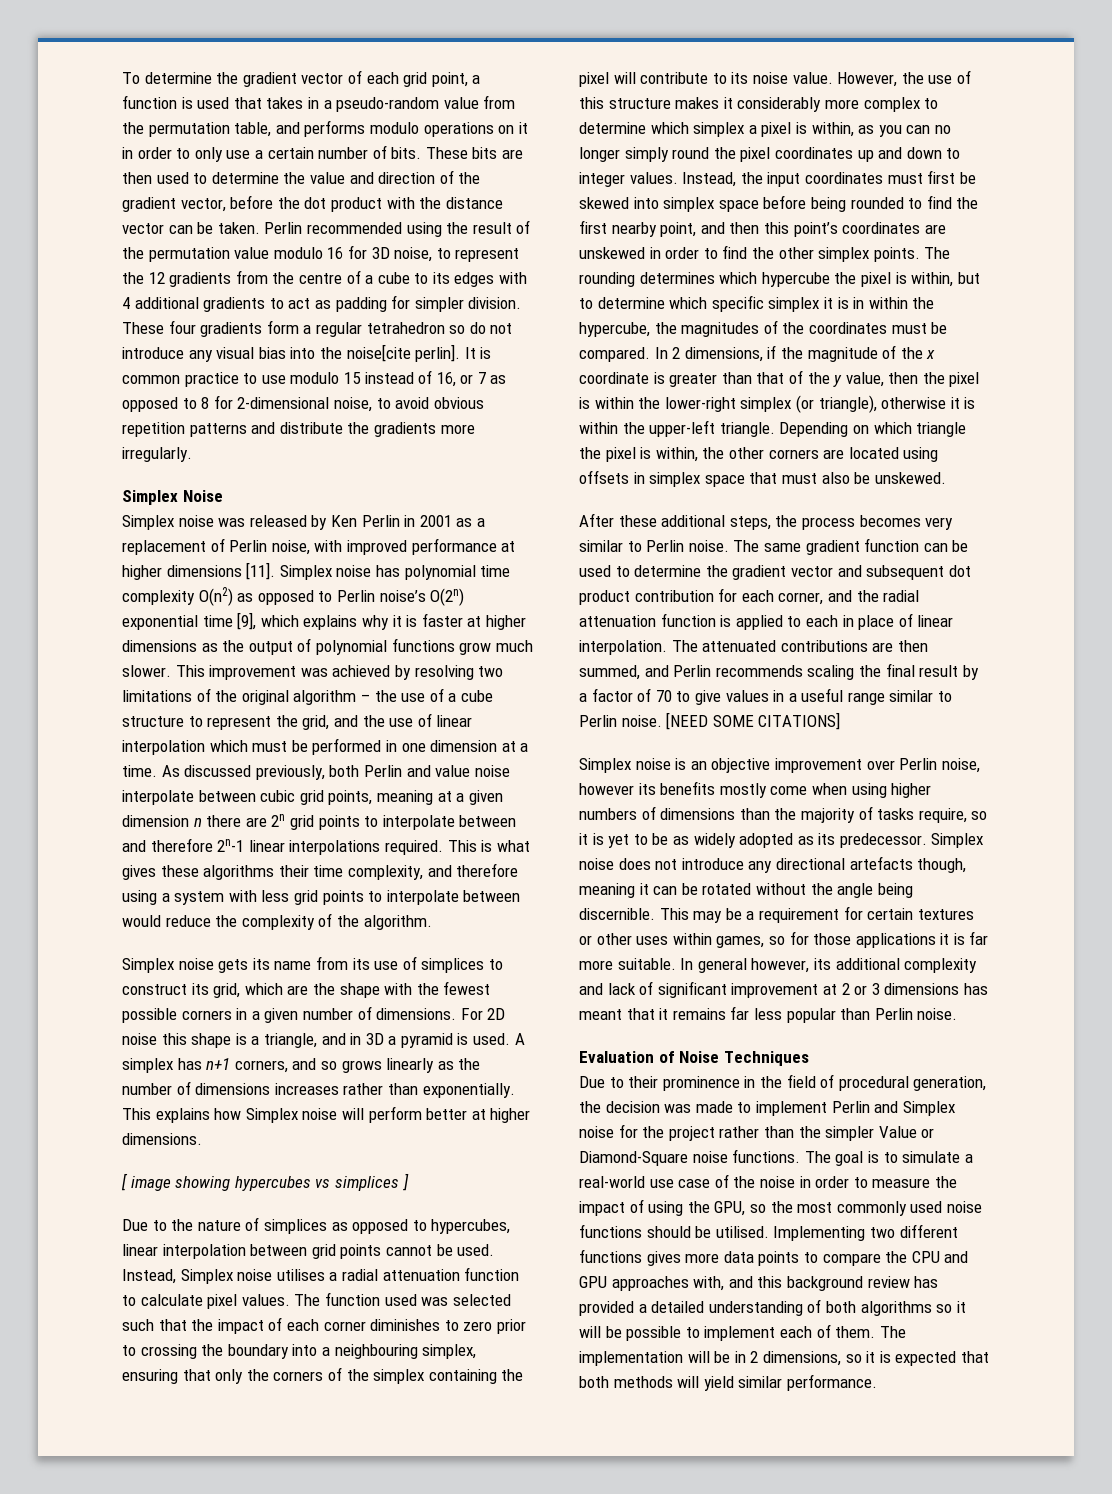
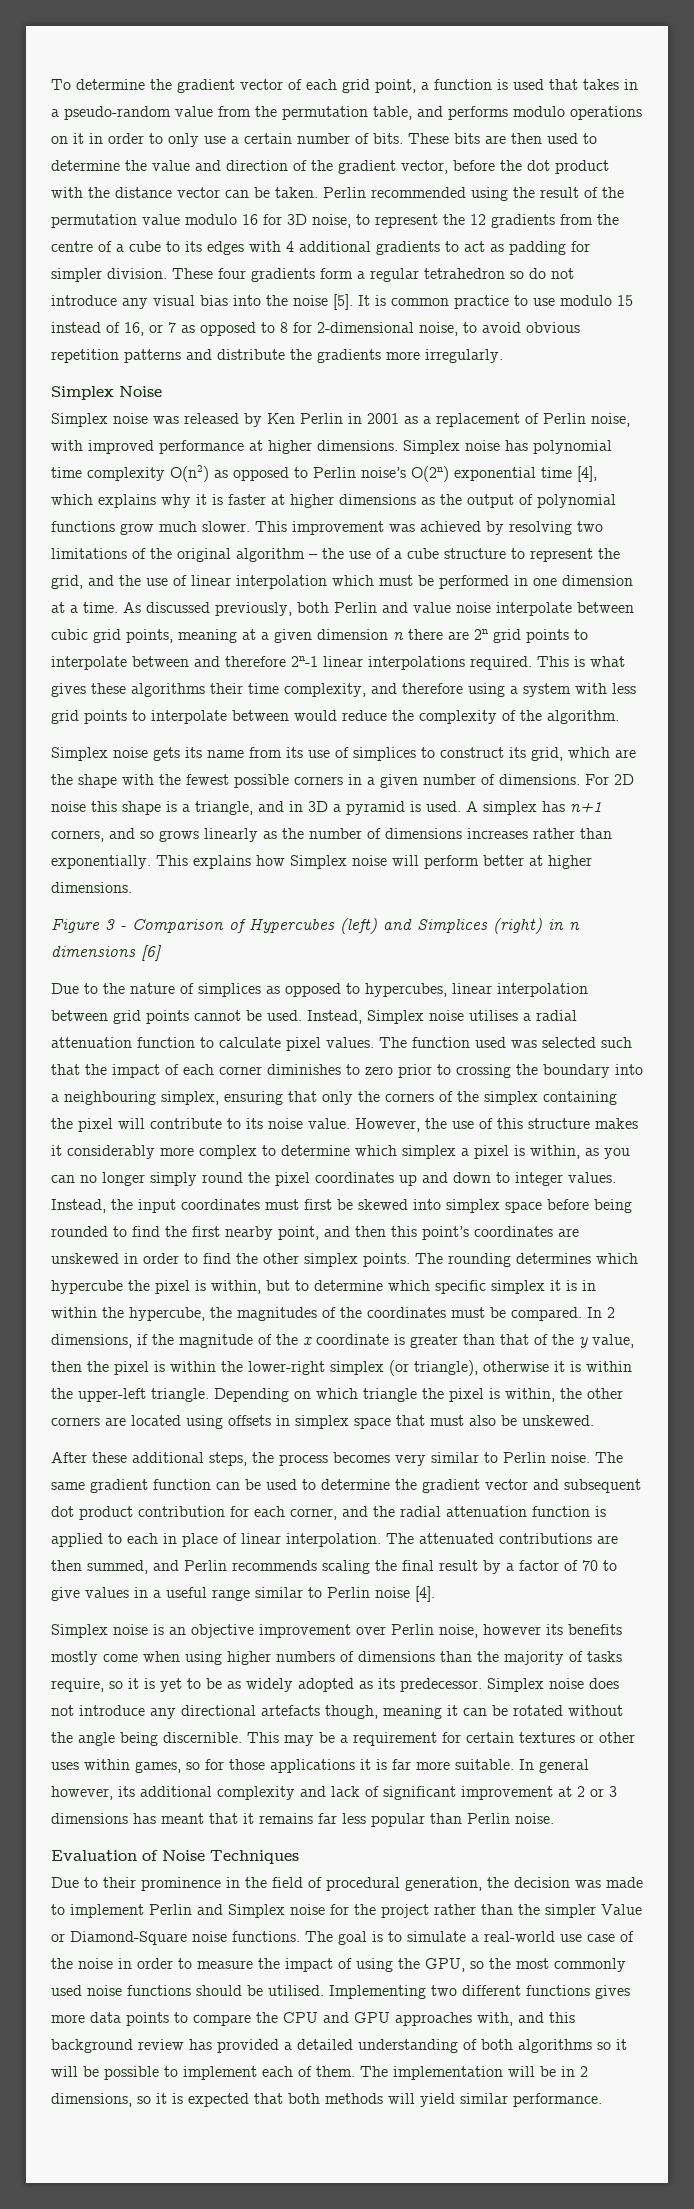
- These four gradients form a regular tetrahedron so do not introduce any visual bias into the noise[cite perlin].
+ These four gradients form a regular tetrahedron so do not introduce any visual bias into the noise [5].
- Simplex noise was released by Ken Perlin in 2001 as a replacement of Perlin noise, with improved performance at higher dimensions [11].
+ Simplex noise was released by Ken Perlin in 2001 as a replacement of Perlin noise, with improved performance at higher dimensions.
- Simplex noise has polynomial time complexity O(n2) as opposed to Perlin noise’s O(2n) exponential time [9], which explains why it is faster at higher dimensions as the output of polynomial functions grow much slower.
+ Simplex noise has polynomial time complexity O(n2) as opposed to Perlin noise’s O(2n) exponential time [4], which explains why it is faster at higher dimensions as the output of polynomial functions grow much slower.
- [ image showing hypercubes vs simplices ]
+ Figure 3 - Comparison of Hypercubes (left) and Simplices (right) in n dimensions [6]
- The attenuated contributions are then summed, and Perlin recommends scaling the final result by a factor of 70 to give values in a useful range similar to Perlin noise. [NEED SOME CITATIONS]
+ The attenuated contributions are then summed, and Perlin recommends scaling the final result by a factor of 70 to give values in a useful range similar to Perlin noise [4].

